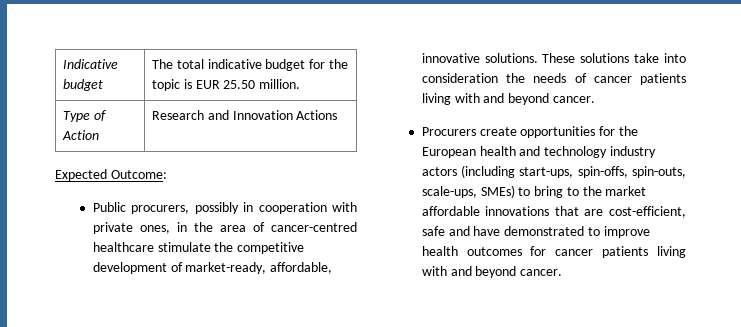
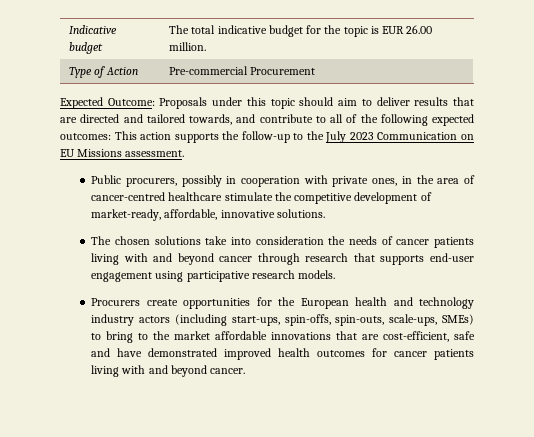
- Indicative budget | The total indicative budget for the topic is EUR 25.50 million.
+ Indicative budget | The total indicative budget for the topic is EUR 26.00 million.
- Type of Action | Research and Innovation Actions
- Expected Outcome:
+ Type of Action | Pre-commercial Procurement
+ Expected Outcome: Proposals under this topic should aim to deliver results that are directed and tailored towards, and contribute to all of the following expected outcomes: This action supports the follow-up to the July 2023 Communication on EU Missions assessment.
- Public procurers, possibly in cooperation with private ones, in the area of cancer-centred healthcare stimulate the competitive development of market-ready, affordable, innovative solutions. These solutions take into consideration the needs of cancer patients living with and beyond cancer.
+ Public procurers, possibly in cooperation with private ones, in the area of cancer-centred healthcare stimulate the competitive development of market-ready, affordable, innovative solutions.
+ The chosen solutions take into consideration the needs of cancer patients living with and beyond cancer through research that supports end-user engagement using participative research models.
- Procurers create opportunities for the European health and technology industry actors (including start-ups, spin-offs, spin-outs, scale-ups, SMEs) to bring to the market affordable innovations that are cost-efficient, safe and have demonstrated to improve health outcomes for cancer patients living with and beyond cancer.
+ Procurers create opportunities for the European health and technology industry actors (including start-ups, spin-offs, spin-outs, scale-ups, SMEs) to bring to the market affordable innovations that are cost-efficient, safe and have demonstrated improved health outcomes for cancer patients living with and beyond cancer.

